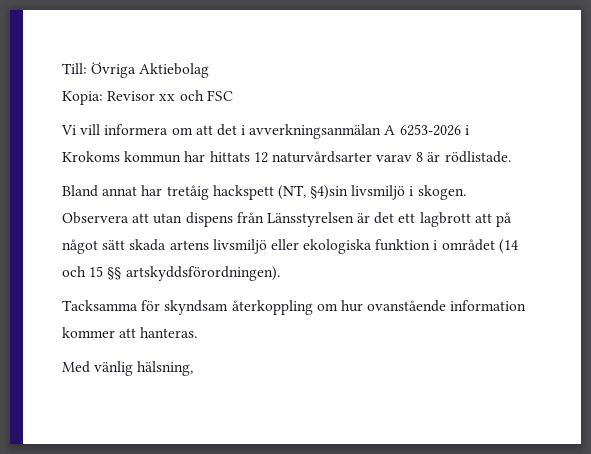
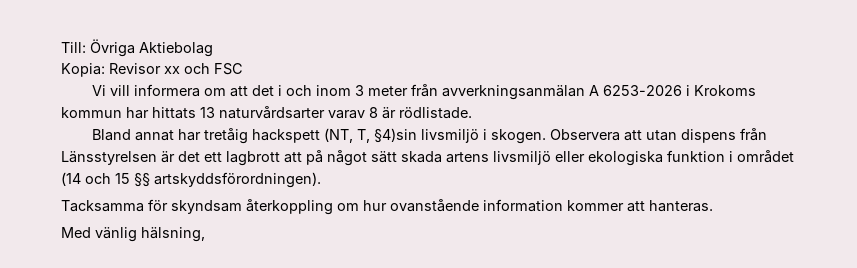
- Vi vill informera om att det i avverkningsanmälan A 6253-2026 i Krokoms kommun har hittats 12 naturvårdsarter varav 8 är rödlistade.
+ Vi vill informera om att det i och inom 3 meter från avverkningsanmälan A 6253-2026 i Krokoms kommun har hittats 13 naturvårdsarter varav 8 är rödlistade.
- Bland annat har tretåig hackspett (NT, §4)sin livsmiljö i skogen.
+ Bland annat har tretåig hackspett (NT, T, §4)sin livsmiljö i skogen.

